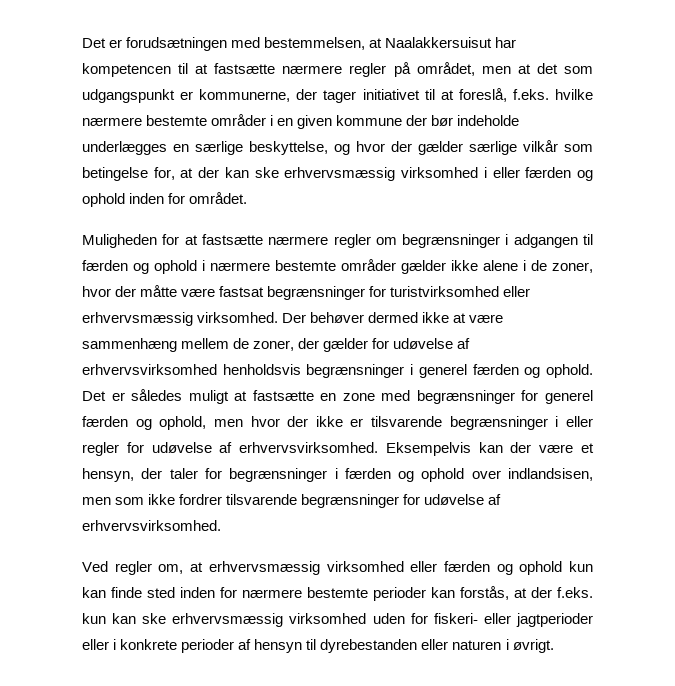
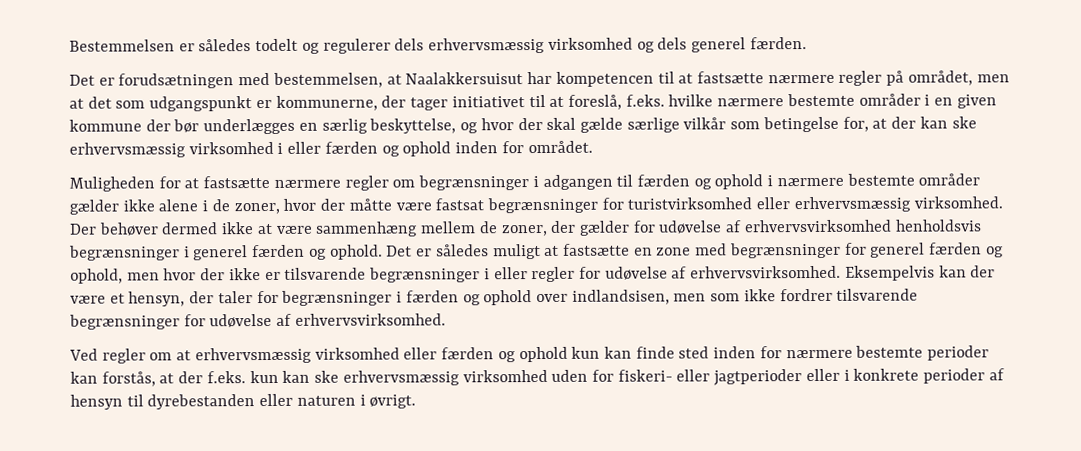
+ Bestemmelsen er således todelt og regulerer dels erhvervsmæssig virksomhed og dels generel færden.
- Det er forudsætningen med bestemmelsen, at Naalakkersuisut har kompetencen til at fastsætte nærmere regler på området, men at det som udgangspunkt er kommunerne, der tager initiativet til at foreslå, f.eks. hvilke nærmere bestemte områder i en given kommune der bør indeholde underlægges en særlige beskyttelse, og hvor der gælder særlige vilkår som betingelse for, at der kan ske erhvervsmæssig virksomhed i eller færden og ophold inden for området.
+ Det er forudsætningen med bestemmelsen, at Naalakkersuisut har kompetencen til at fastsætte nærmere regler på området, men at det som udgangspunkt er kommunerne, der tager initiativet til at foreslå, f.eks. hvilke nærmere bestemte områder i en given kommune der bør underlægges en særlig beskyttelse, og hvor der skal gælde særlige vilkår som betingelse for, at der kan ske erhvervsmæssig virksomhed i eller færden og ophold inden for området.
- Ved regler om, at erhvervsmæssig virksomhed eller færden og ophold kun kan finde sted inden for nærmere bestemte perioder kan forstås, at der f.eks. kun kan ske erhvervsmæssig virksomhed uden for fiskeri- eller jagtperioder eller i konkrete perioder af hensyn til dyrebestanden eller naturen i øvrigt.
+ Ved regler om at erhvervsmæssig virksomhed eller færden og ophold kun kan finde sted inden for nærmere bestemte perioder kan forstås, at der f.eks. kun kan ske erhvervsmæssig virksomhed uden for fiskeri- eller jagtperioder eller i konkrete perioder af hensyn til dyrebestanden eller naturen i øvrigt.

